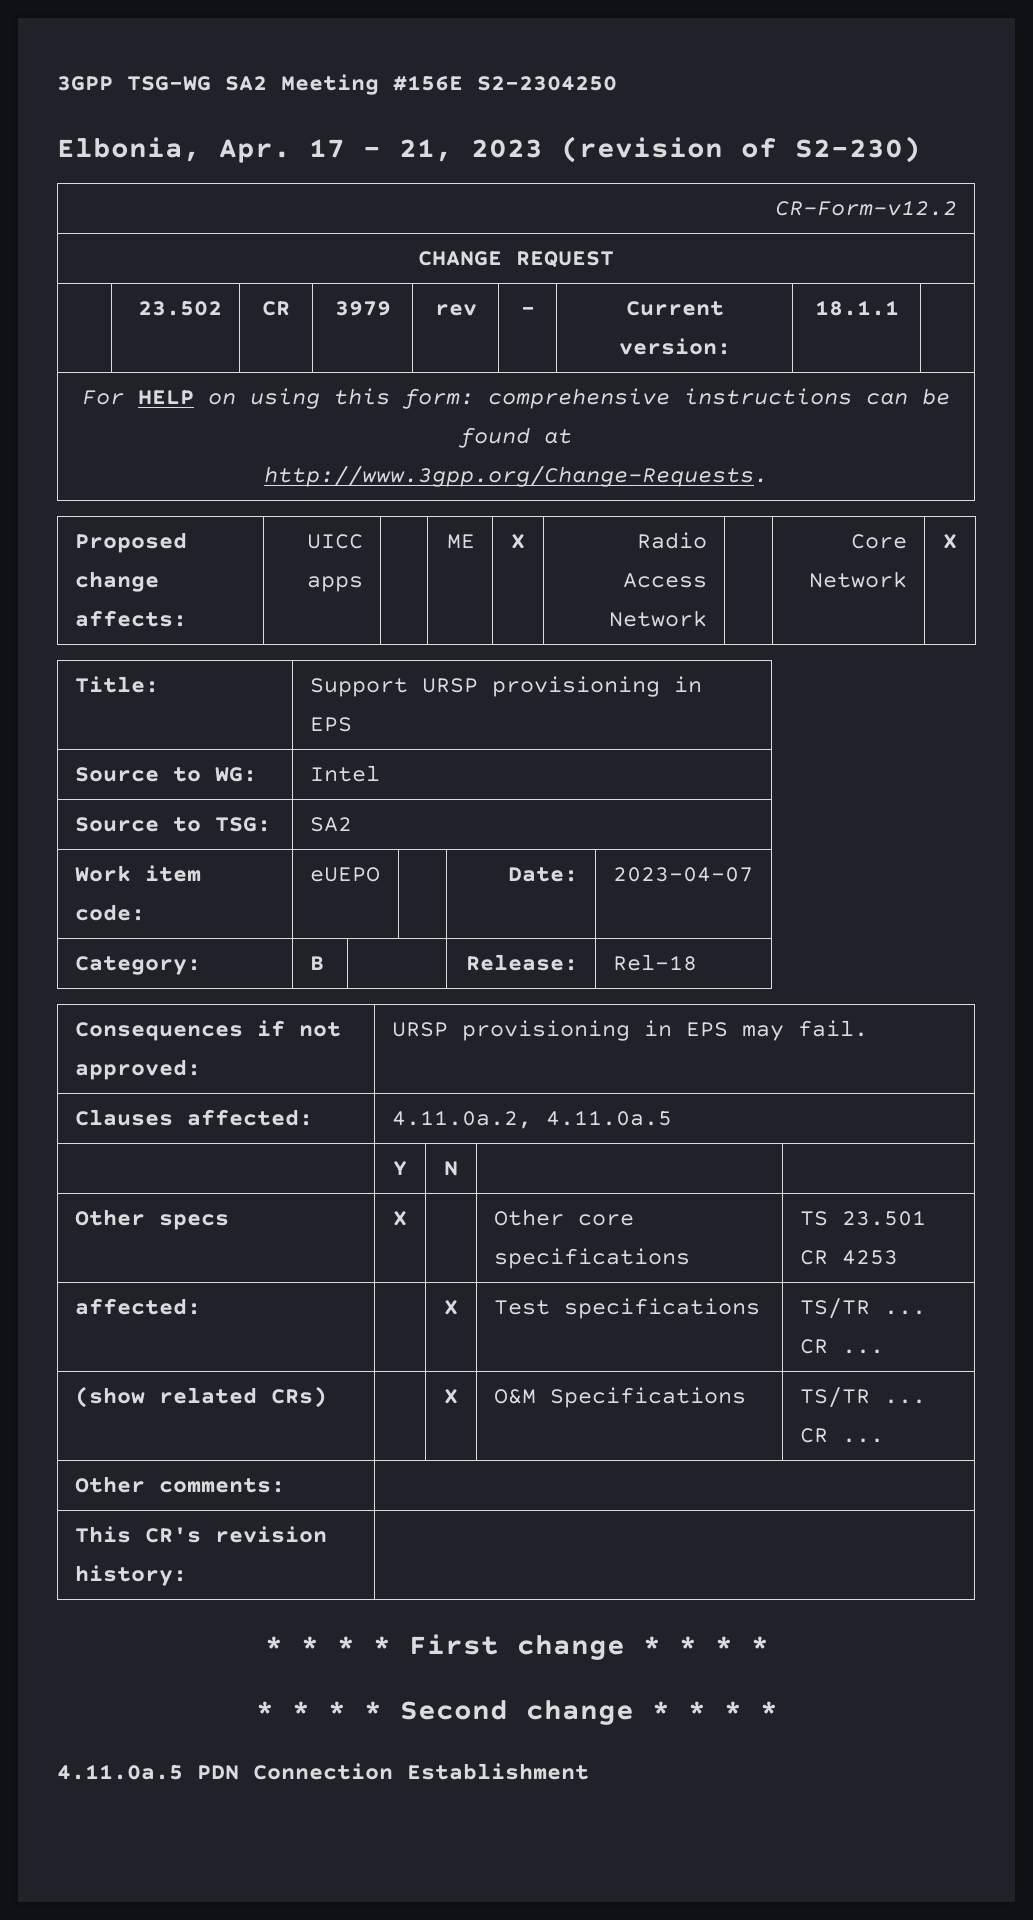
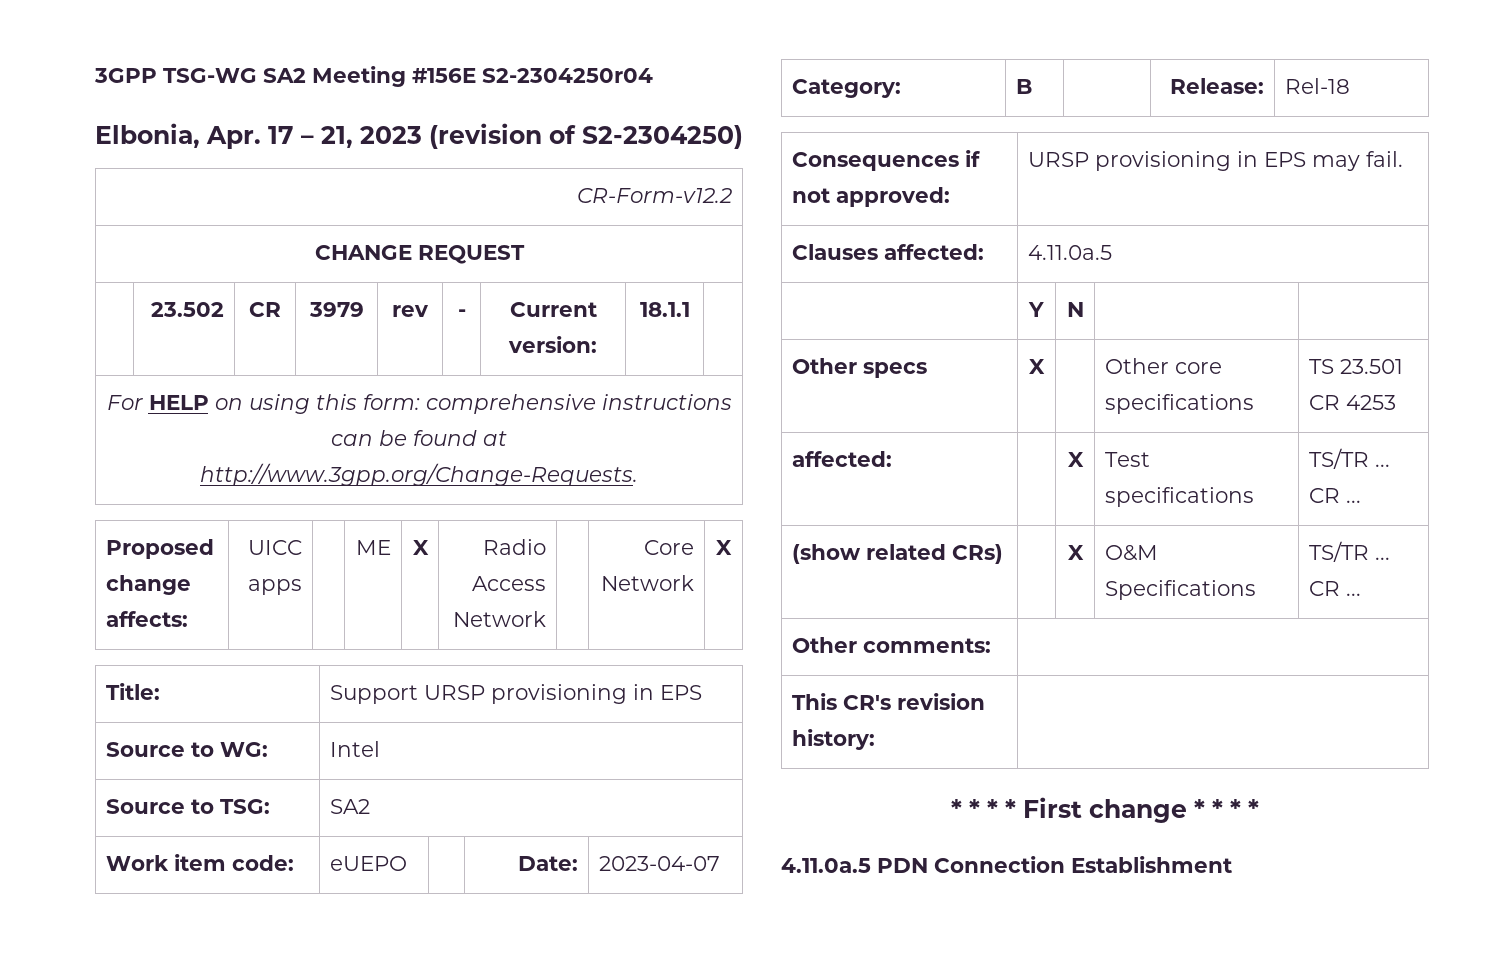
- 3GPP TSG-WG SA2 Meeting #156E S2-2304250
+ 3GPP TSG-WG SA2 Meeting #156E S2-2304250r04
- Elbonia, Apr. 17 – 21, 2023 (revision of S2-230)
+ Elbonia, Apr. 17 – 21, 2023 (revision of S2-2304250)
- Clauses affected: | 4.11.0a.2, 4.11.0a.5
+ Clauses affected: | 4.11.0a.5
- * * * * Second change * * * *

